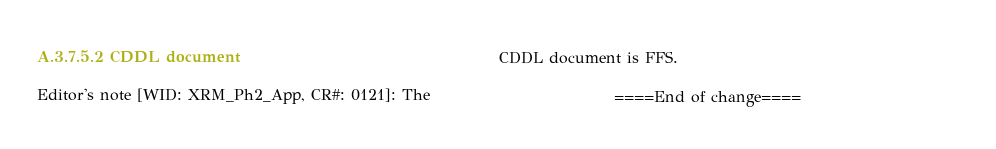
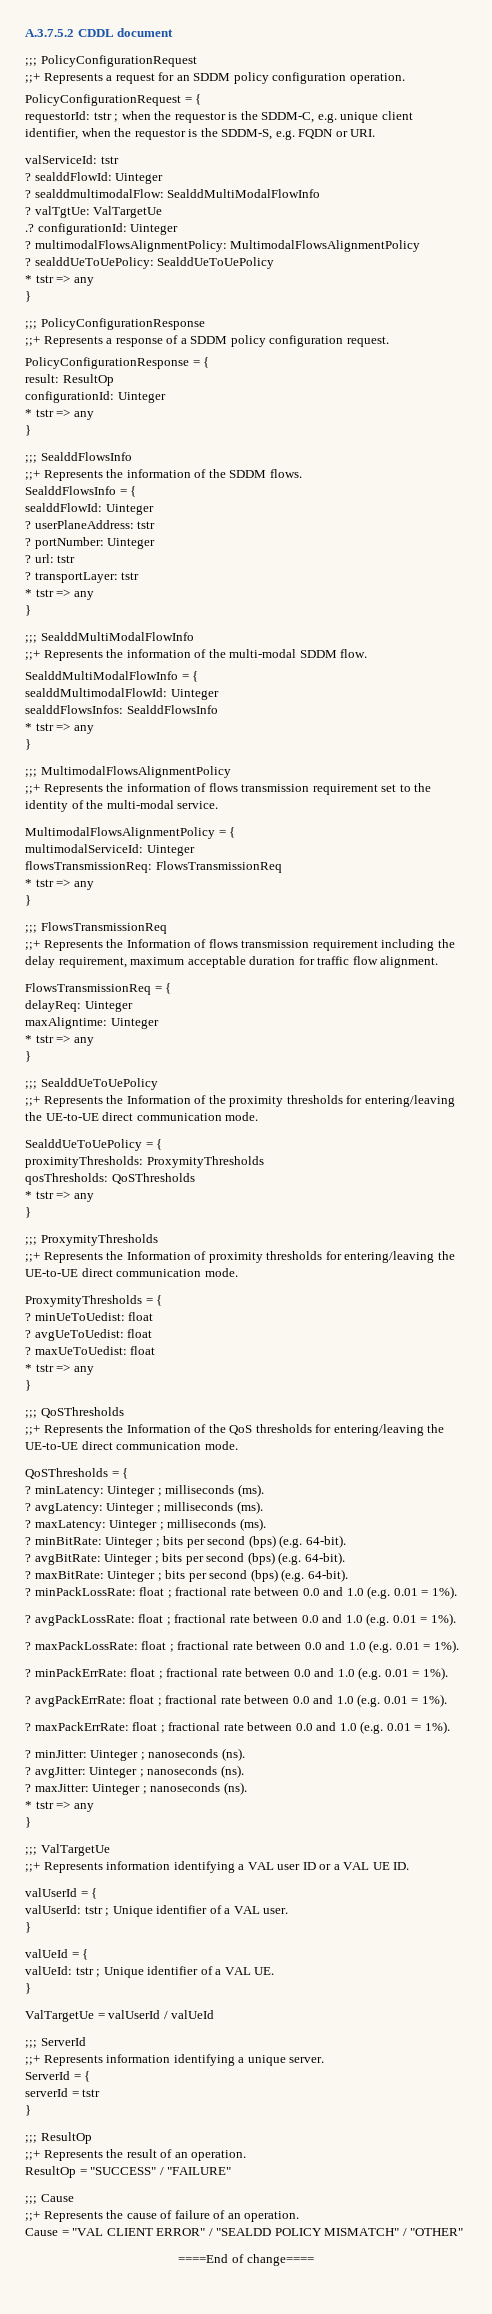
- Editor's note [WID: XRM_Ph2_App, CR#: 0121]: The CDDL document is FFS.
+ ;;; PolicyConfigurationRequest
+ ;;+ Represents a request for an SDDM policy configuration operation.
+ PolicyConfigurationRequest = {
+ requestorId: tstr ; when the requestor is the SDDM-C, e.g. unique client identifier, when the requestor is the SDDM-S, e.g. FQDN or URI.
+ valServiceId: tstr
+ ? sealddFlowId: Uinteger
+ ? sealddmultimodalFlow: SealddMultiModalFlowInfo
+ ? valTgtUe: ValTargetUe
+ .? configurationId: Uinteger
+ ? multimodalFlowsAlignmentPolicy: MultimodalFlowsAlignmentPolicy
+ ? sealddUeToUePolicy: SealddUeToUePolicy
+ * tstr => any
+ }
+ ;;; PolicyConfigurationResponse
+ ;;+ Represents a response of a SDDM policy configuration request.
+ PolicyConfigurationResponse = {
+ result: ResultOp
+ configurationId: Uinteger
+ * tstr => any
+ }
+ ;;; SealddFlowsInfo
+ ;;+ Represents the information of the SDDM flows.
+ SealddFlowsInfo = {
+ sealddFlowId: Uinteger
+ ? userPlaneAddress: tstr
+ ? portNumber: Uinteger
+ ? url: tstr
+ ? transportLayer: tstr
+ * tstr => any
+ }
+ ;;; SealddMultiModalFlowInfo
+ ;;+ Represents the information of the multi-modal SDDM flow.
+ SealddMultiModalFlowInfo = {
+ sealddMultimodalFlowId: Uinteger
+ sealddFlowsInfos: SealddFlowsInfo
+ * tstr => any
+ }
+ ;;; MultimodalFlowsAlignmentPolicy
+ ;;+ Represents the information of flows transmission requirement set to the identity of the multi-modal service.
+ MultimodalFlowsAlignmentPolicy = {
+ multimodalServiceId: Uinteger
+ flowsTransmissionReq: FlowsTransmissionReq
+ * tstr => any
+ }
+ ;;; FlowsTransmissionReq
+ ;;+ Represents the Information of flows transmission requirement including the delay requirement, maximum acceptable duration for traffic flow alignment.
+ FlowsTransmissionReq = {
+ delayReq: Uinteger
+ maxAligntime: Uinteger
+ * tstr => any
+ }
+ ;;; SealddUeToUePolicy
+ ;;+ Represents the Information of the proximity thresholds for entering/leaving the UE-to-UE direct communication mode.
+ SealddUeToUePolicy = {
+ proximityThresholds: ProxymityThresholds
+ qosThresholds: QoSThresholds
+ * tstr => any
+ }
+ ;;; ProxymityThresholds
+ ;;+ Represents the Information of proximity thresholds for entering/leaving the UE-to-UE direct communication mode.
+ ProxymityThresholds = {
+ ? minUeToUedist: float
+ ? avgUeToUedist: float
+ ? maxUeToUedist: float
+ * tstr => any
+ }
+ ;;; QoSThresholds
+ ;;+ Represents the Information of the QoS thresholds for entering/leaving the UE-to-UE direct communication mode.
+ QoSThresholds = {
+ ? minLatency: Uinteger ; milliseconds (ms).
+ ? avgLatency: Uinteger ; milliseconds (ms).
+ ? maxLatency: Uinteger ; milliseconds (ms).
+ ? minBitRate: Uinteger ; bits per second (bps) (e.g. 64‑bit).
+ ? avgBitRate: Uinteger ; bits per second (bps) (e.g. 64‑bit).
+ ? maxBitRate: Uinteger ; bits per second (bps) (e.g. 64‑bit).
+ ? minPackLossRate: float ; fractional rate between 0.0 and 1.0 (e.g. 0.01 = 1%).
+ ? avgPackLossRate: float ; fractional rate between 0.0 and 1.0 (e.g. 0.01 = 1%).
+ ? maxPackLossRate: float ; fractional rate between 0.0 and 1.0 (e.g. 0.01 = 1%).
+ ? minPackErrRate: float ; fractional rate between 0.0 and 1.0 (e.g. 0.01 = 1%).
+ ? avgPackErrRate: float ; fractional rate between 0.0 and 1.0 (e.g. 0.01 = 1%).
+ ? maxPackErrRate: float ; fractional rate between 0.0 and 1.0 (e.g. 0.01 = 1%).
+ ? minJitter: Uinteger ; nanoseconds (ns).
+ ? avgJitter: Uinteger ; nanoseconds (ns).
+ ? maxJitter: Uinteger ; nanoseconds (ns).
+ * tstr => any
+ }
+ ;;; ValTargetUe
+ ;;+ Represents information identifying a VAL user ID or a VAL UE ID.
+ valUserId = {
+ valUserId: tstr ; Unique identifier of a VAL user.
+ }
+ valUeId = {
+ valUeId: tstr ; Unique identifier of a VAL UE.
+ }
+ ValTargetUe = valUserId / valUeId
+ ;;; ServerId
+ ;;+ Represents information identifying a unique server.
+ ServerId = {
+ serverId = tstr
+ }
+ ;;; ResultOp
+ ;;+ Represents the result of an operation.
+ ResultOp = "SUCCESS" / "FAILURE"
+ ;;; Cause
+ ;;+ Represents the cause of failure of an operation.
+ Cause = "VAL CLIENT ERROR" / "SEALDD POLICY MISMATCH" / "OTHER"

